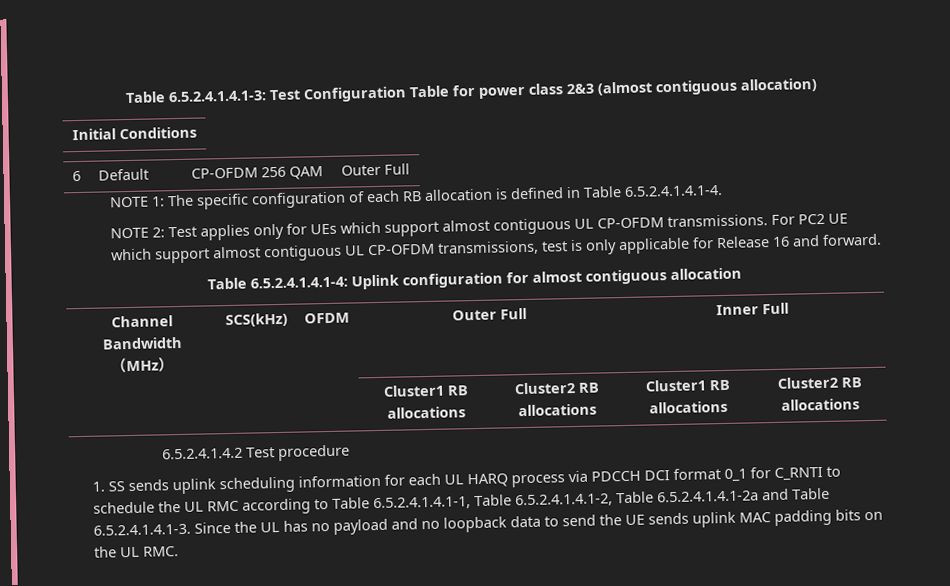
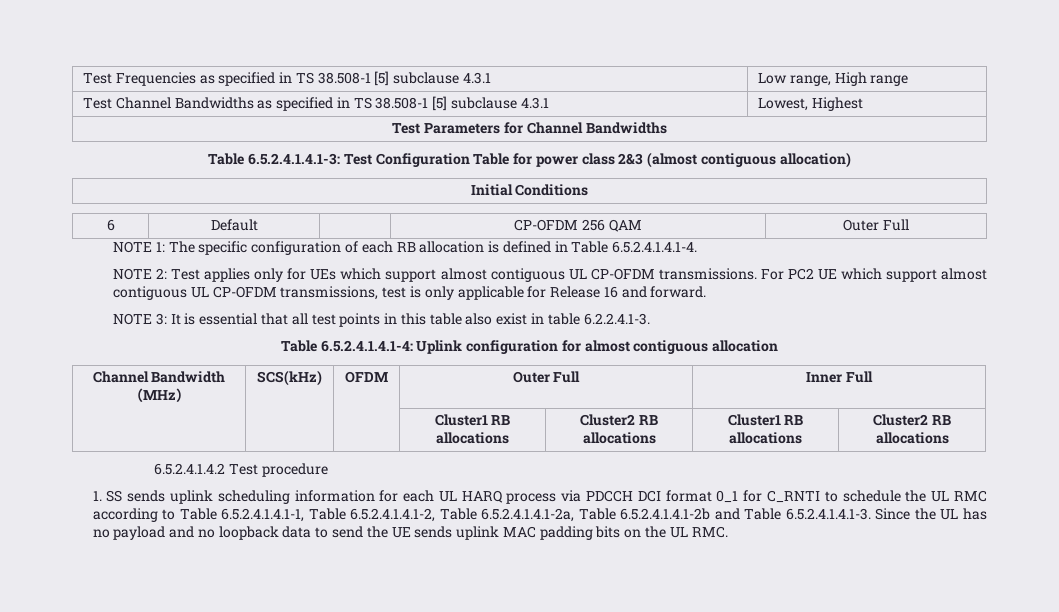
+ Test Frequencies as specified in TS 38.508-1 [5] subclause 4.3.1 | Low range, High range
+ Test Channel Bandwidths as specified in TS 38.508-1 [5] subclause 4.3.1 | Lowest, Highest
+ Test Parameters for Channel Bandwidths
+ NOTE 3: It is essential that all test points in this table also exist in table 6.2.2.4.1-3.
- 1. SS sends uplink scheduling information for each UL HARQ process via PDCCH DCI format 0_1 for C_RNTI to schedule the UL RMC according to Table 6.5.2.4.1.4.1-1, Table 6.5.2.4.1.4.1-2, Table 6.5.2.4.1.4.1-2a and Table 6.5.2.4.1.4.1-3. Since the UL has no payload and no loopback data to send the UE sends uplink MAC padding bits on the UL RMC.
+ 1. SS sends uplink scheduling information for each UL HARQ process via PDCCH DCI format 0_1 for C_RNTI to schedule the UL RMC according to Table 6.5.2.4.1.4.1-1, Table 6.5.2.4.1.4.1-2, Table 6.5.2.4.1.4.1-2a, Table 6.5.2.4.1.4.1-2b and Table 6.5.2.4.1.4.1-3. Since the UL has no payload and no loopback data to send the UE sends uplink MAC padding bits on the UL RMC.

